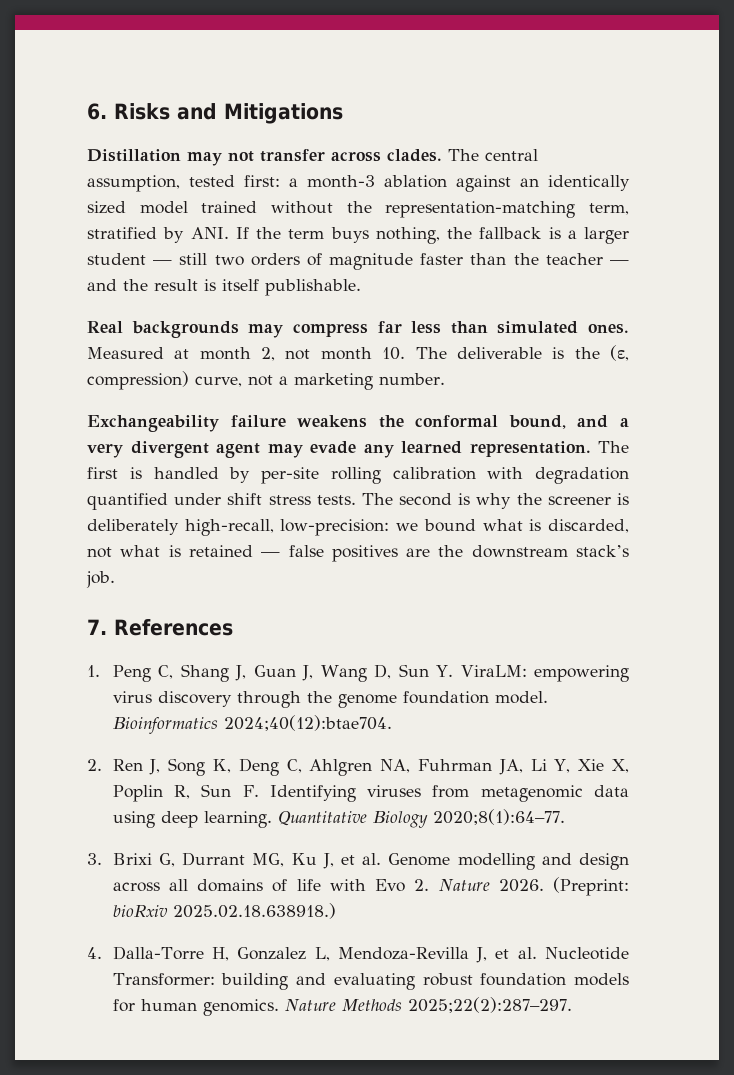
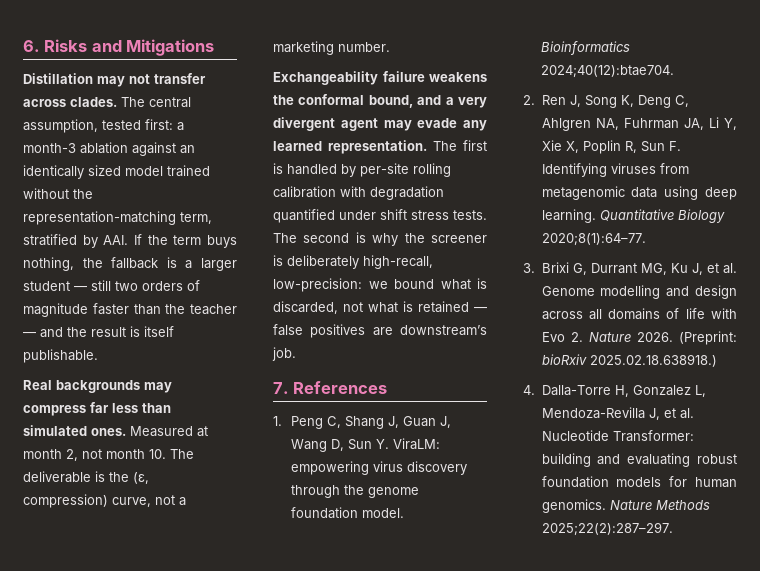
- The central assumption, tested first: a month-3 ablation against an identically sized model trained without the representation-matching term, stratified by ANI. If the term buys nothing, the fallback is a larger student — still two orders of magnitude faster than the teacher — and the result is itself publishable.
+ The central assumption, tested first: a month-3 ablation against an identically sized model trained without the representation-matching term, stratified by AAI. If the term buys nothing, the fallback is a larger student — still two orders of magnitude faster than the teacher — and the result is itself publishable.
- The second is why the screener is deliberately high-recall, low-precision: we bound what is discarded, not what is retained — false positives are the downstream stack’s job.
+ The second is why the screener is deliberately high-recall, low-precision: we bound what is discarded, not what is retained — false positives are downstream’s job.

